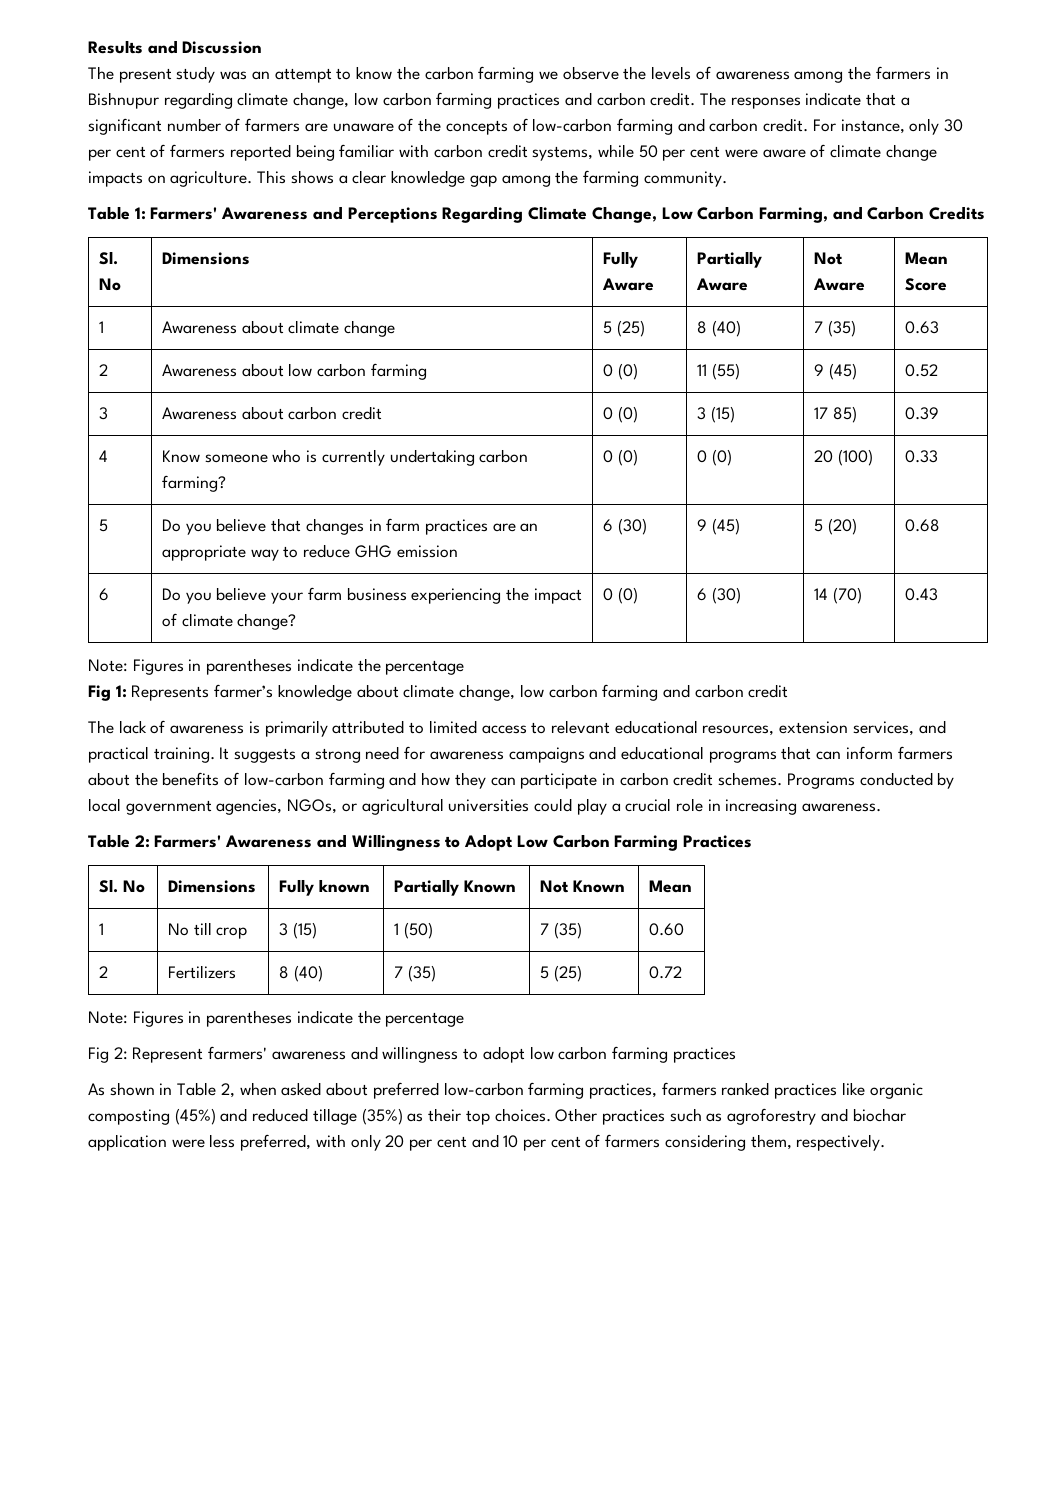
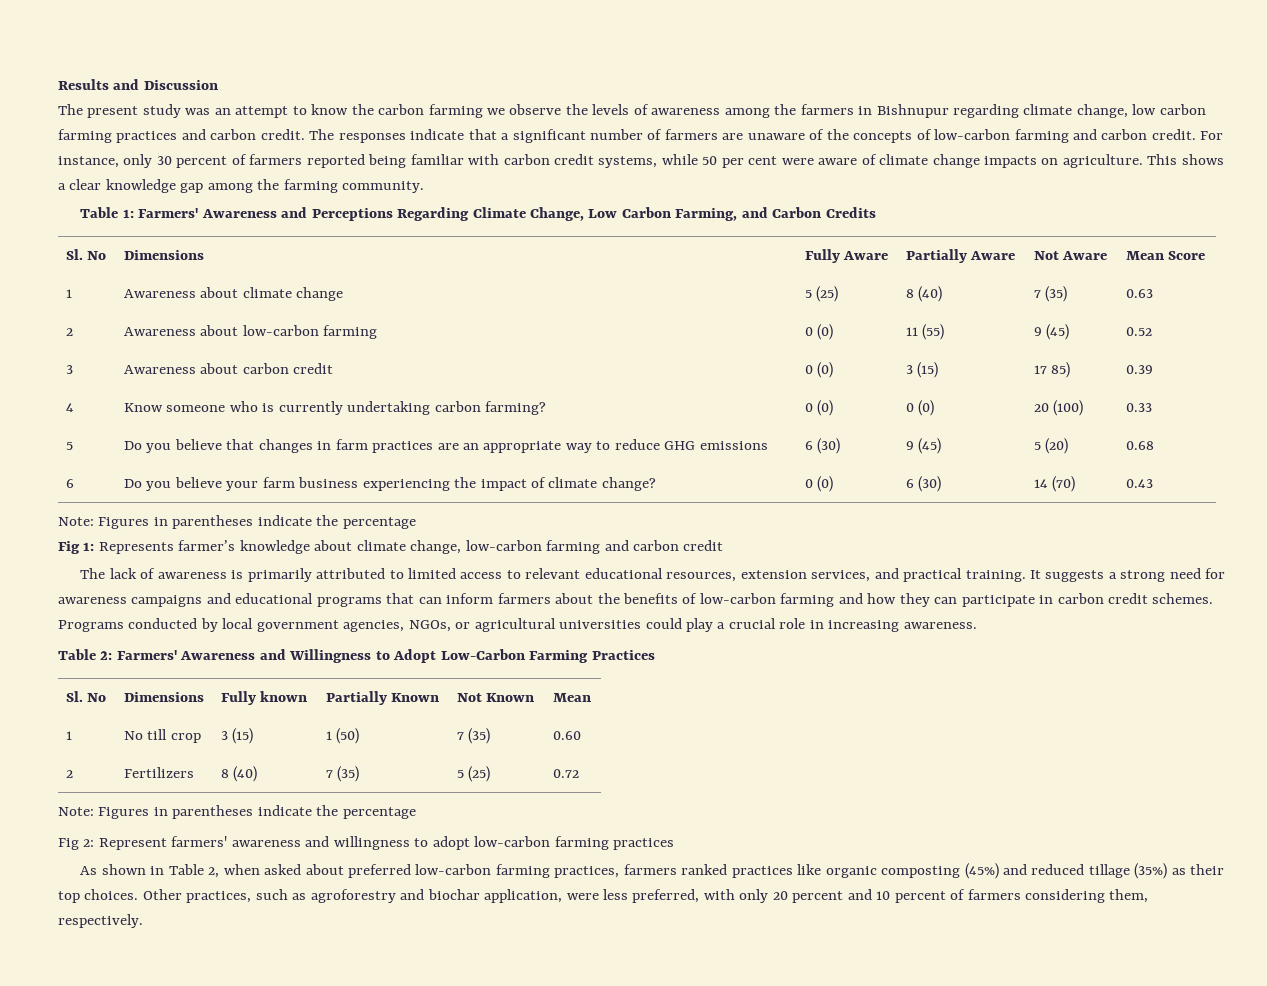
- For instance, only 30 per cent of farmers reported being familiar with carbon credit systems, while 50 per cent were aware of climate change impacts on agriculture.
+ For instance, only 30 percent of farmers reported being familiar with carbon credit systems, while 50 per cent were aware of climate change impacts on agriculture.
- 2 | Awareness about low carbon farming | 0 (0) | 11 (55) | 9 (45) | 0.52
+ 2 | Awareness about low-carbon farming | 0 (0) | 11 (55) | 9 (45) | 0.52
- 5 | Do you believe that changes in farm practices are an appropriate way to reduce GHG emission | 6 (30) | 9 (45) | 5 (20) | 0.68
+ 5 | Do you believe that changes in farm practices are an appropriate way to reduce GHG emissions | 6 (30) | 9 (45) | 5 (20) | 0.68
- Fig 1: Represents farmer’s knowledge about climate change, low carbon farming and carbon credit
+ Fig 1: Represents farmer’s knowledge about climate change, low-carbon farming and carbon credit
- Table 2: Farmers' Awareness and Willingness to Adopt Low Carbon Farming Practices
+ Table 2: Farmers' Awareness and Willingness to Adopt Low-Carbon Farming Practices
- Fig 2: Represent farmers' awareness and willingness to adopt low carbon farming practices
+ Fig 2: Represent farmers' awareness and willingness to adopt low-carbon farming practices
- Other practices such as agroforestry and biochar application were less preferred, with only 20 per cent and 10 per cent of farmers considering them, respectively.
+ Other practices, such as agroforestry and biochar application, were less preferred, with only 20 percent and 10 percent of farmers considering them, respectively.

